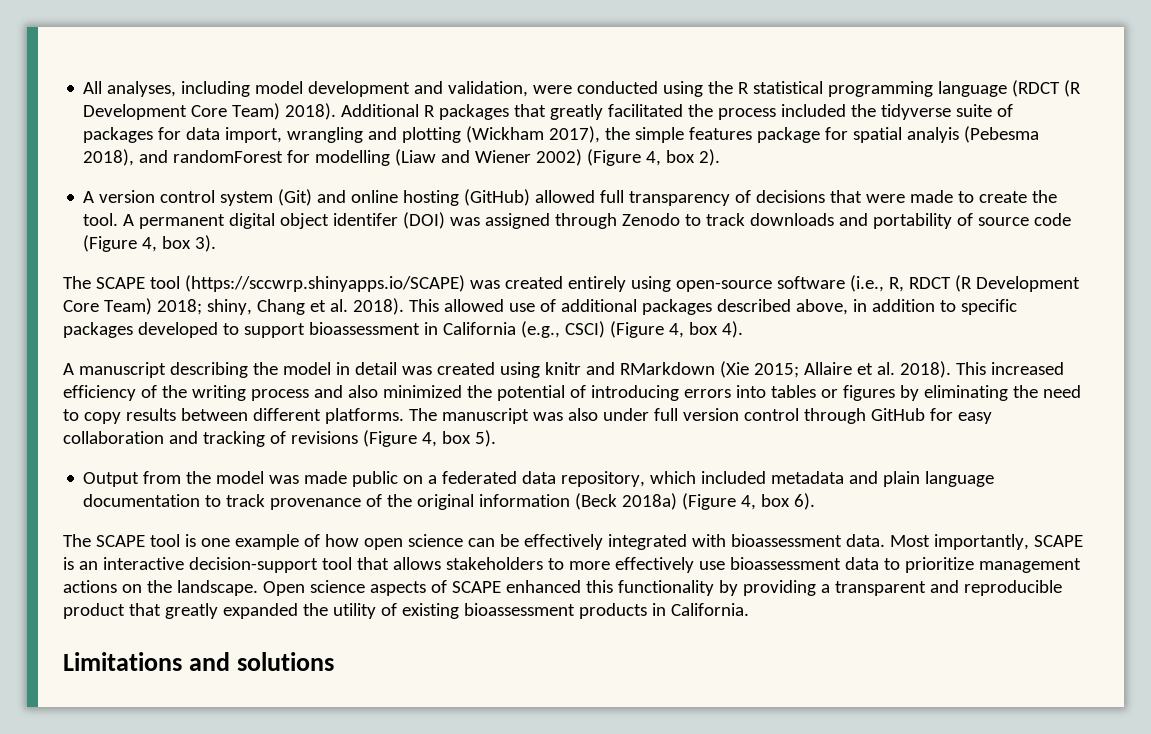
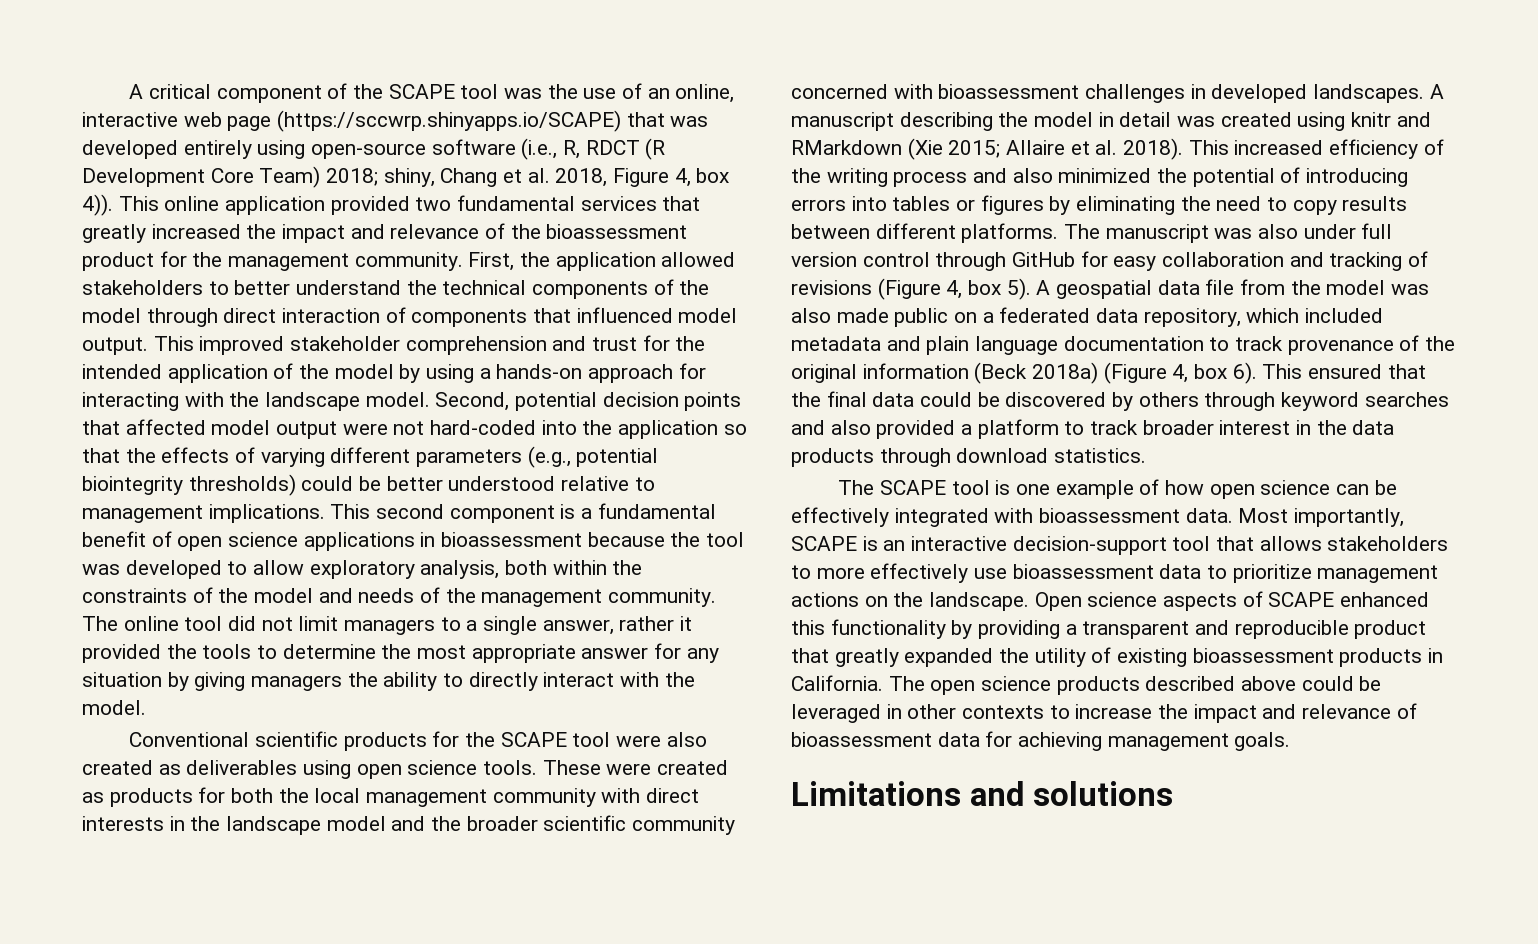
- All analyses, including model development and validation, were conducted using the R statistical programming language (RDCT (R Development Core Team) 2018). Additional R packages that greatly facilitated the process included the tidyverse suite of packages for data import, wrangling and plotting (Wickham 2017), the simple features package for spatial analyis (Pebesma 2018), and randomForest for modelling (Liaw and Wiener 2002) (Figure 4, box 2).
- A version control system (Git) and online hosting (GitHub) allowed full transparency of decisions that were made to create the tool. A permanent digital object identifer (DOI) was assigned through Zenodo to track downloads and portability of source code (Figure 4, box 3).
- The SCAPE tool (https://sccwrp.shinyapps.io/SCAPE) was created entirely using open-source software (i.e., R, RDCT (R Development Core Team) 2018; shiny, Chang et al. 2018). This allowed use of additional packages described above, in addition to specific packages developed to support bioassessment in California (e.g., CSCI) (Figure 4, box 4).
- A manuscript describing the model in detail was created using knitr and RMarkdown (Xie 2015; Allaire et al. 2018).
+ A critical component of the SCAPE tool was the use of an online, interactive web page (https://sccwrp.shinyapps.io/SCAPE) that was developed entirely using open-source software (i.e., R, RDCT (R Development Core Team) 2018; shiny, Chang et al. 2018, Figure 4, box 4)). This online application provided two fundamental services that greatly increased the impact and relevance of the bioassessment product for the management community. First, the application allowed stakeholders to better understand the technical components of the model through direct interaction of components that influenced model output. This improved stakeholder comprehension and trust for the intended application of the model by using a hands-on approach for interacting with the landscape model. Second, potential decision points that affected model output were not hard-coded into the application so that the effects of varying different parameters (e.g., potential biointegrity thresholds) could be better understood relative to management implications. This second component is a fundamental benefit of open science applications in bioassessment because the tool was developed to allow exploratory analysis, both within the constraints of the model and needs of the management community. The online tool did not limit managers to a single answer, rather it provided the tools to determine the most appropriate answer for any situation by giving managers the ability to directly interact with the model.
+ Conventional scientific products for the SCAPE tool were also created as deliverables using open science tools. These were created as products for both the local management community with direct interests in the landscape model and the broader scientific community concerned with bioassessment challenges in developed landscapes. A manuscript describing the model in detail was created using knitr and RMarkdown (Xie 2015; Allaire et al. 2018).
- The manuscript was also under full version control through GitHub for easy collaboration and tracking of revisions (Figure 4, box 5).
- Output from the model was made public on a federated data repository, which included metadata and plain language documentation to track provenance of the original information (Beck 2018a) (Figure 4, box 6).
+ The manuscript was also under full version control through GitHub for easy collaboration and tracking of revisions (Figure 4, box 5). A geospatial data file from the model was also made public on a federated data repository, which included metadata and plain language documentation to track provenance of the original information (Beck 2018a) (Figure 4, box 6). This ensured that the final data could be discovered by others through keyword searches and also provided a platform to track broader interest in the data products through download statistics.
+ The open science products described above could be leveraged in other contexts to increase the impact and relevance of bioassessment data for achieving management goals.

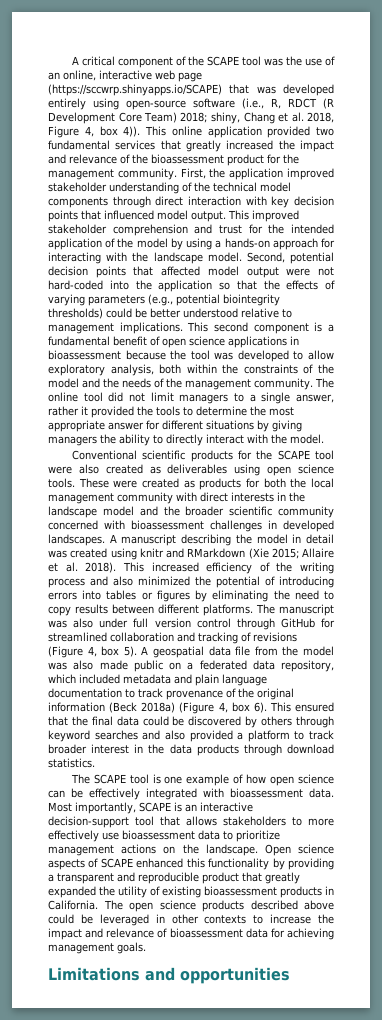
- First, the application allowed stakeholders to better understand the technical components of the model through direct interaction of components that influenced model output.
+ First, the application improved stakeholder understanding of the technical model components through direct interaction with key decision points that influenced model output.
- Second, potential decision points that affected model output were not hard-coded into the application so that the effects of varying different parameters (e.g., potential biointegrity thresholds) could be better understood relative to management implications.
+ Second, potential decision points that affected model output were not hard-coded into the application so that the effects of varying parameters (e.g., potential biointegrity thresholds) could be better understood relative to management implications.
- This second component is a fundamental benefit of open science applications in bioassessment because the tool was developed to allow exploratory analysis, both within the constraints of the model and needs of the management community.
+ This second component is a fundamental benefit of open science applications in bioassessment because the tool was developed to allow exploratory analysis, both within the constraints of the model and the needs of the management community.
- The online tool did not limit managers to a single answer, rather it provided the tools to determine the most appropriate answer for any situation by giving managers the ability to directly interact with the model.
+ The online tool did not limit managers to a single answer, rather it provided the tools to determine the most appropriate answer for different situations by giving managers the ability to directly interact with the model.
- The manuscript was also under full version control through GitHub for easy collaboration and tracking of revisions (Figure 4, box 5).
+ The manuscript was also under full version control through GitHub for streamlined collaboration and tracking of revisions (Figure 4, box 5).
- Limitations and solutions
+ Limitations and opportunities

